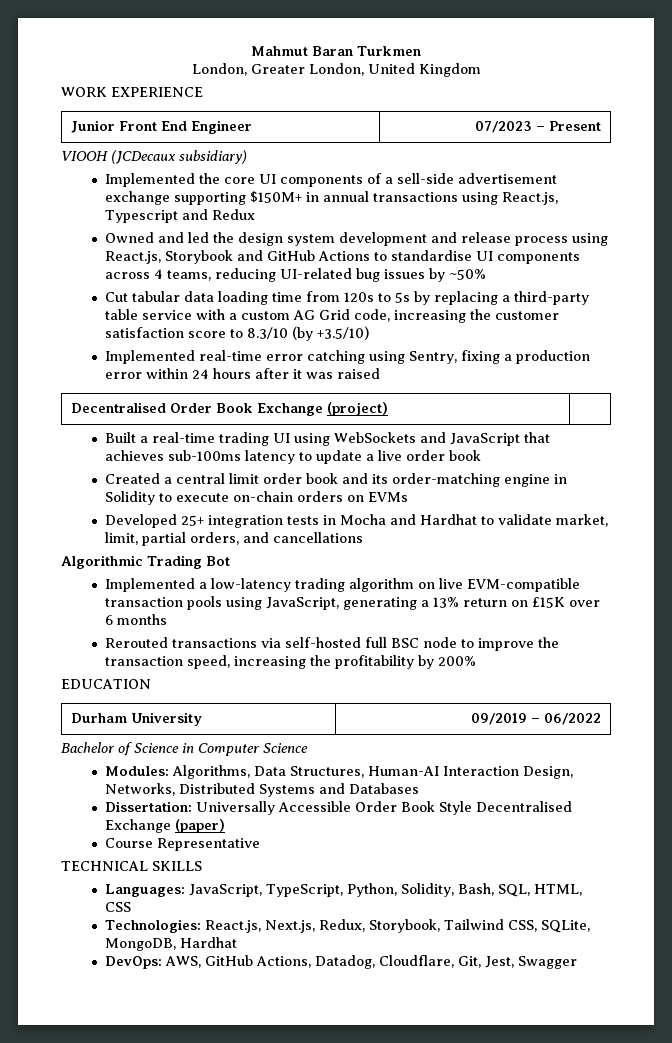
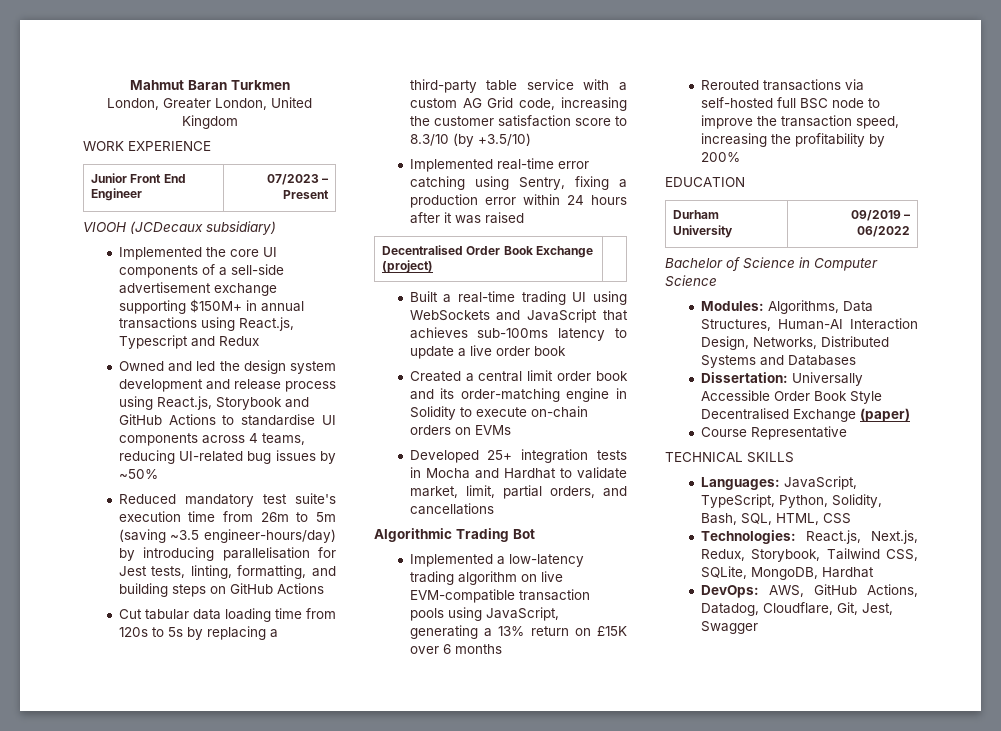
+ Reduced mandatory test suite's execution time from 26m to 5m (saving ~3.5 engineer-hours/day) by introducing parallelisation for Jest tests, linting, formatting, and building steps on GitHub Actions

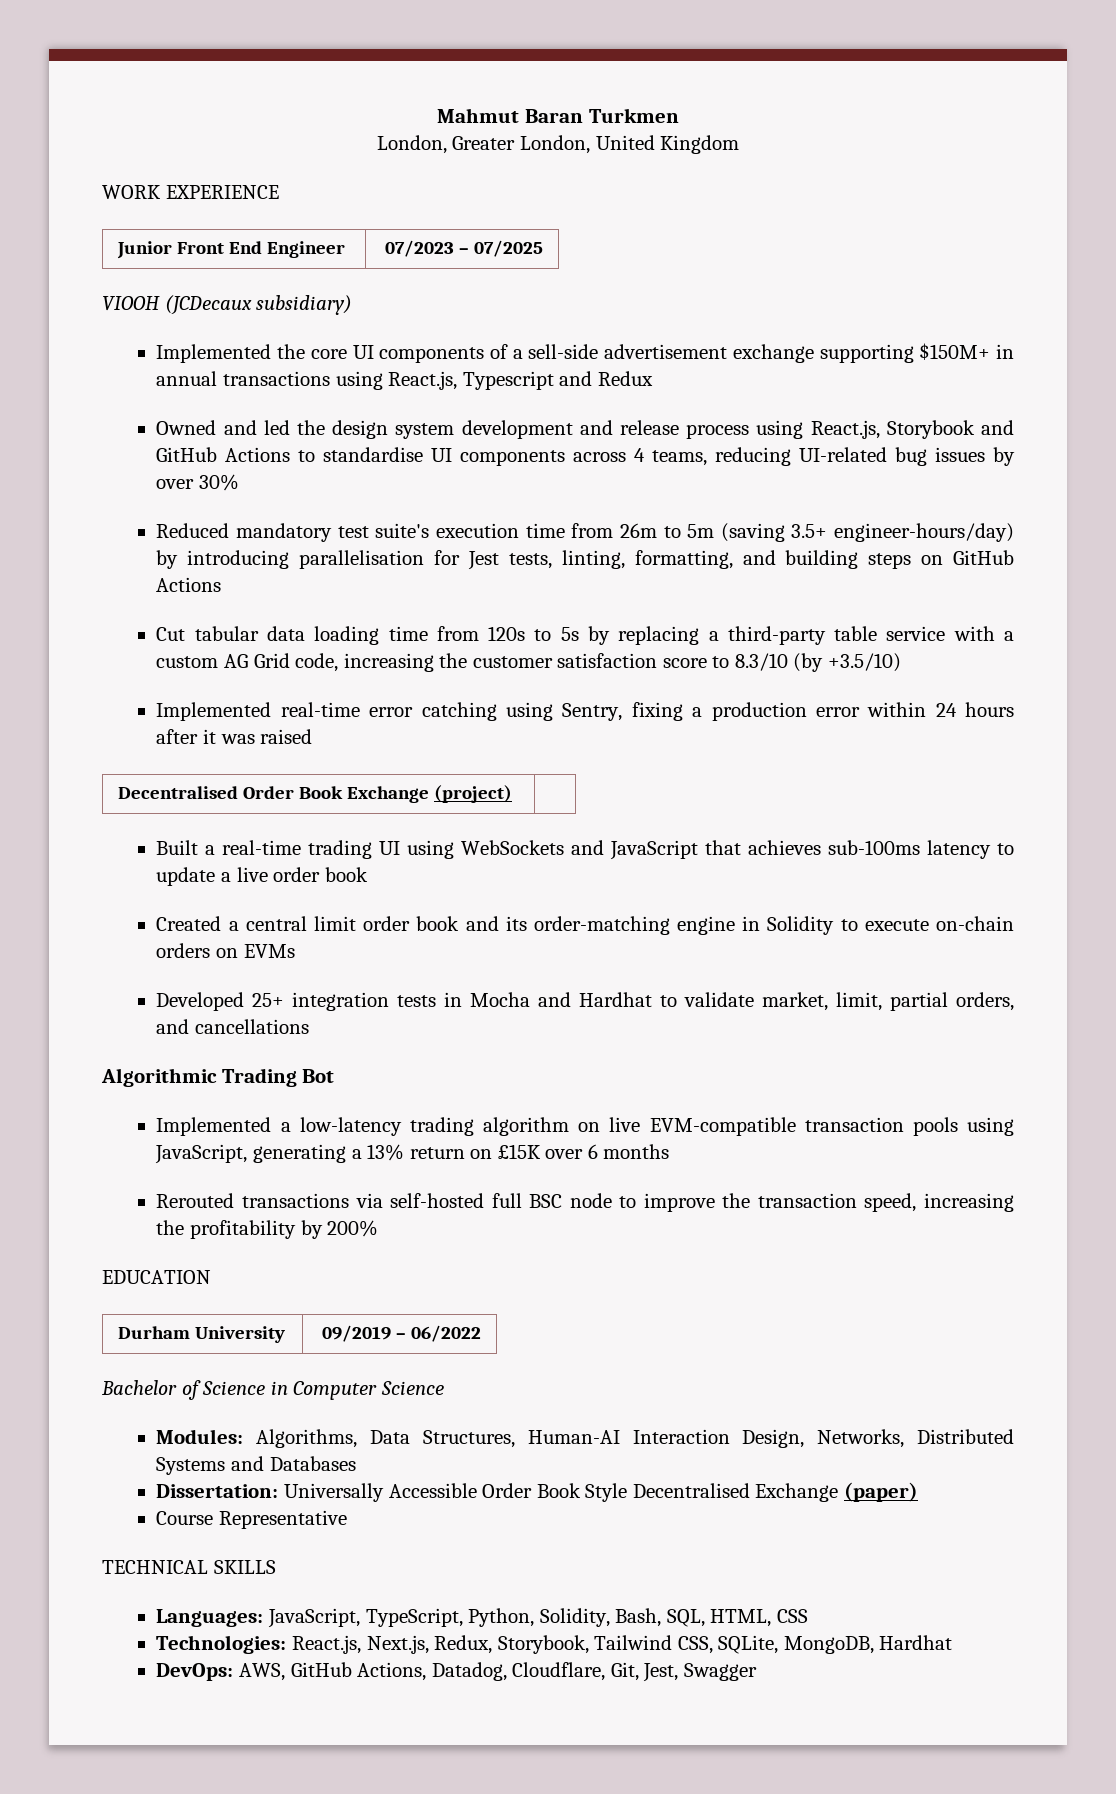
- Junior Front End Engineer | 07/2023 – Present
+ Junior Front End Engineer | 07/2023 – 07/2025
- Owned and led the design system development and release process using React.js, Storybook and GitHub Actions to standardise UI components across 4 teams, reducing UI-related bug issues by ~50%
+ Owned and led the design system development and release process using React.js, Storybook and GitHub Actions to standardise UI components across 4 teams, reducing UI-related bug issues by over 30%
- Reduced mandatory test suite's execution time from 26m to 5m (saving ~3.5 engineer-hours/day) by introducing parallelisation for Jest tests, linting, formatting, and building steps on GitHub Actions
+ Reduced mandatory test suite's execution time from 26m to 5m (saving 3.5+ engineer-hours/day) by introducing parallelisation for Jest tests, linting, formatting, and building steps on GitHub Actions

